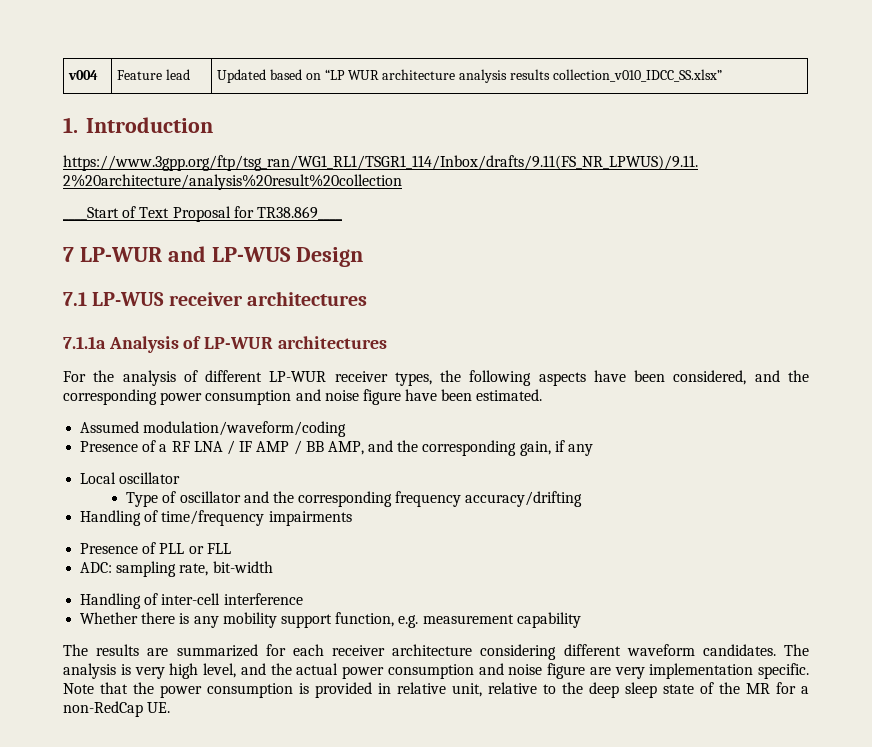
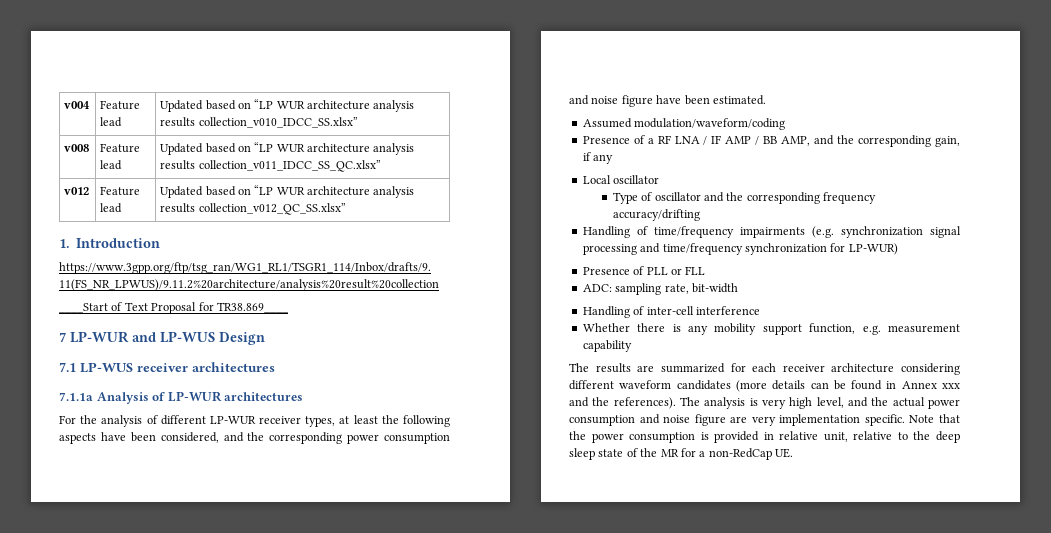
+ v008 | Feature lead | Updated based on “LP WUR architecture analysis results collection_v011_IDCC_SS_QC.xlsx”
+ v012 | Feature lead | Updated based on “LP WUR architecture analysis results collection_v012_QC_SS.xlsx”
- For the analysis of different LP-WUR receiver types, the following aspects have been considered, and the corresponding power consumption and noise figure have been estimated.
+ For the analysis of different LP-WUR receiver types, at least the following aspects have been considered, and the corresponding power consumption and noise figure have been estimated.
- Handling of time/frequency impairments
+ Handling of time/frequency impairments (e.g. synchronization signal processing and time/frequency synchronization for LP-WUR)
- The results are summarized for each receiver architecture considering different waveform candidates.
+ The results are summarized for each receiver architecture considering different waveform candidates (more details can be found in Annex xxx and the references).

